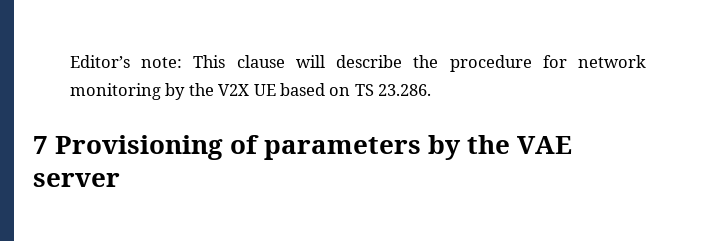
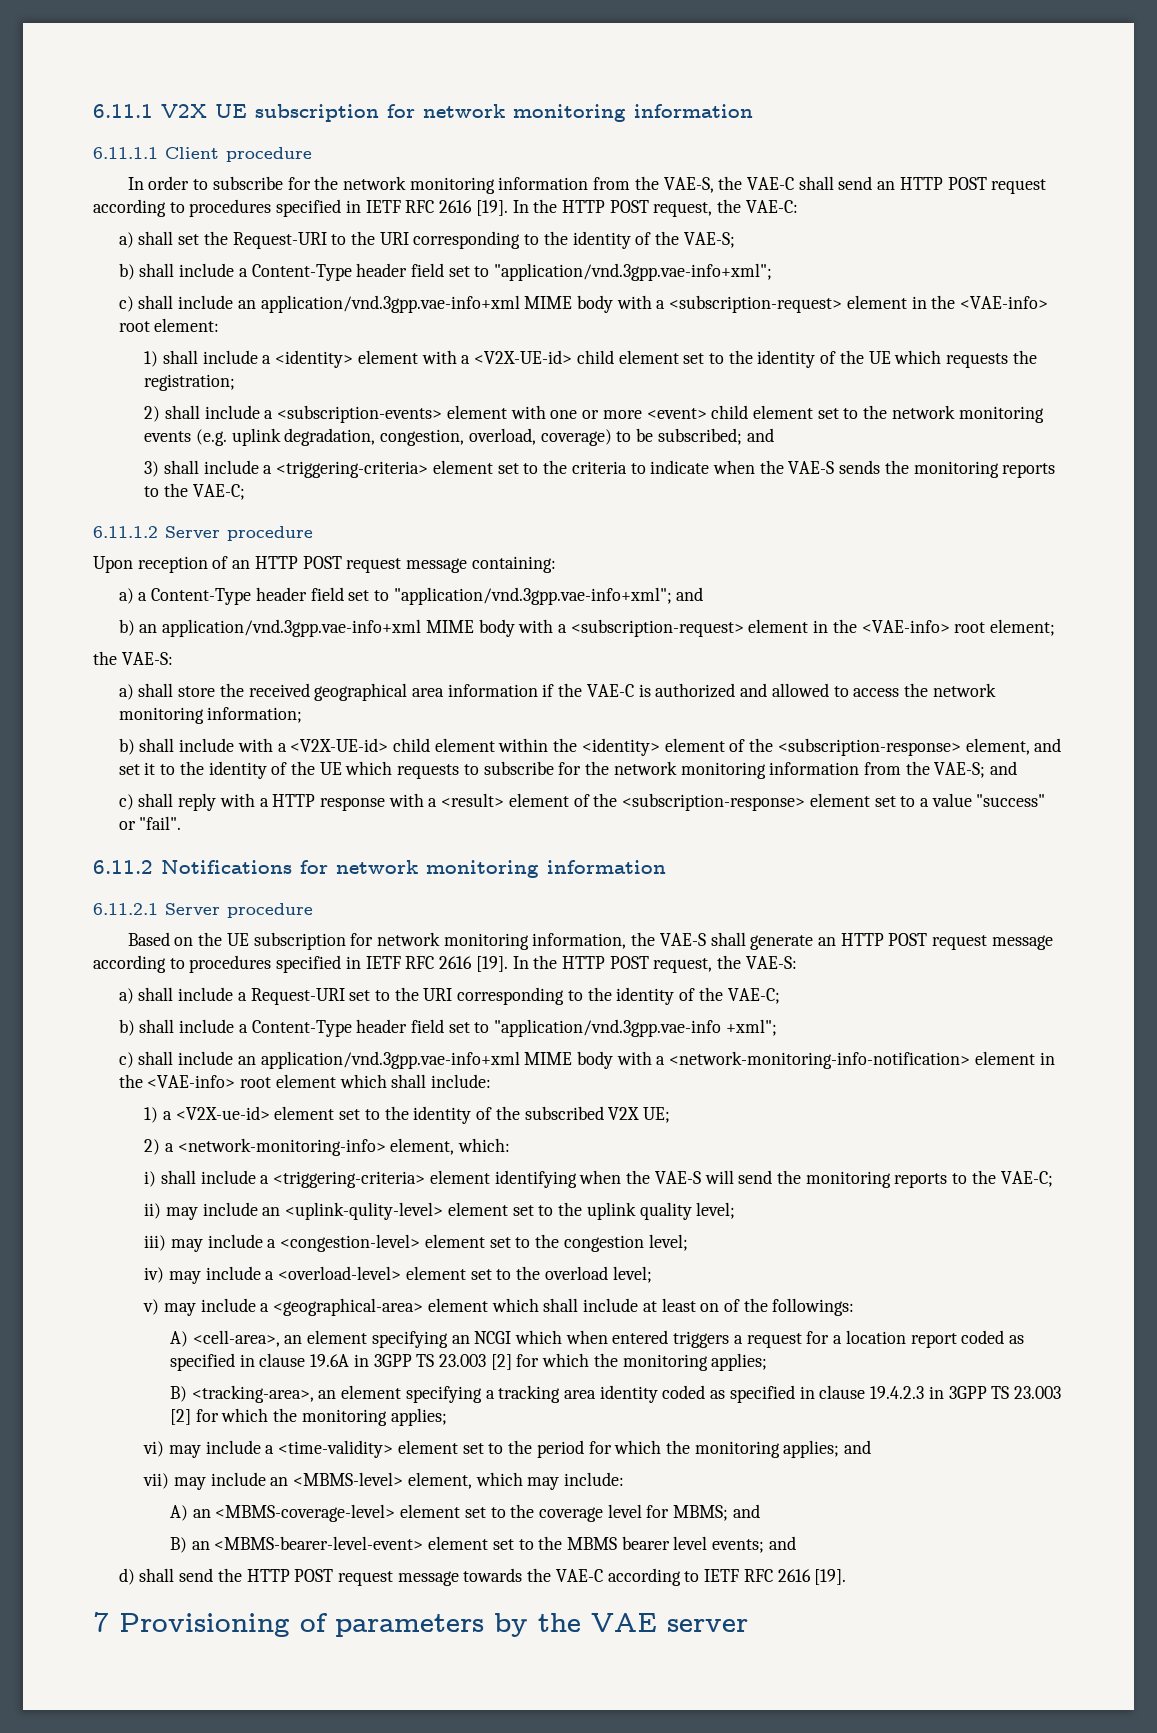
- Editor’s note: This clause will describe the procedure for network monitoring by the V2X UE based on TS 23.286.
+ 6.11.1 V2X UE subscription for network monitoring information
+ 6.11.1.1 Client procedure
+ In order to subscribe for the network monitoring information from the VAE-S, the VAE-C shall send an HTTP POST request according to procedures specified in IETF RFC 2616 [19]. In the HTTP POST request, the VAE-C:
+ a) shall set the Request-URI to the URI corresponding to the identity of the VAE-S;
+ b) shall include a Content-Type header field set to "application/vnd.3gpp.vae-info+xml";
+ c) shall include an application/vnd.3gpp.vae-info+xml MIME body with a <subscription-request> element in the <VAE-info> root element:
+ 1) shall include a <identity> element with a <V2X-UE-id> child element set to the identity of the UE which requests the registration;
+ 2) shall include a <subscription-events> element with one or more <event> child element set to the network monitoring events (e.g. uplink degradation, congestion, overload, coverage) to be subscribed; and
+ 3) shall include a <triggering-criteria> element set to the criteria to indicate when the VAE-S sends the monitoring reports to the VAE-C;
+ 6.11.1.2 Server procedure
+ Upon reception of an HTTP POST request message containing:
+ a) a Content-Type header field set to "application/vnd.3gpp.vae-info+xml"; and
+ b) an application/vnd.3gpp.vae-info+xml MIME body with a <subscription-request> element in the <VAE-info> root element;
+ the VAE-S:
+ a) shall store the received geographical area information if the VAE-C is authorized and allowed to access the network monitoring information;
+ b) shall include with a <V2X-UE-id> child element within the <identity> element of the <subscription-response> element, and set it to the identity of the UE which requests to subscribe for the network monitoring information from the VAE-S; and
+ c) shall reply with a HTTP response with a <result> element of the <subscription-response> element set to a value "success" or "fail".
+ 6.11.2 Notifications for network monitoring information
+ 6.11.2.1 Server procedure
+ Based on the UE subscription for network monitoring information, the VAE-S shall generate an HTTP POST request message according to procedures specified in IETF RFC 2616 [19]. In the HTTP POST request, the VAE-S:
+ a) shall include a Request-URI set to the URI corresponding to the identity of the VAE-C;
+ b) shall include a Content-Type header field set to "application/vnd.3gpp.vae-info +xml";
+ c) shall include an application/vnd.3gpp.vae-info+xml MIME body with a <network-monitoring-info-notification> element in the <VAE-info> root element which shall include:
+ 1) a <V2X-ue-id> element set to the identity of the subscribed V2X UE;
+ 2) a <network-monitoring-info> element, which:
+ i) shall include a <triggering-criteria> element identifying when the VAE-S will send the monitoring reports to the VAE-C;
+ ii) may include an <uplink-qulity-level> element set to the uplink quality level;
+ iii) may include a <congestion-level> element set to the congestion level;
+ iv) may include a <overload-level> element set to the overload level;
+ v) may include a <geographical-area> element which shall include at least on of the followings:
+ A) <cell-area>, an element specifying an NCGI which when entered triggers a request for a location report coded as specified in clause 19.6A in 3GPP TS 23.003 [2] for which the monitoring applies;
+ B) <tracking-area>, an element specifying a tracking area identity coded as specified in clause 19.4.2.3 in 3GPP TS 23.003 [2] for which the monitoring applies;
+ vi) may include a <time-validity> element set to the period for which the monitoring applies; and
+ vii) may include an <MBMS-level> element, which may include:
+ A) an <MBMS-coverage-level> element set to the coverage level for MBMS; and
+ B) an <MBMS-bearer-level-event> element set to the MBMS bearer level events; and
+ d) shall send the HTTP POST request message towards the VAE-C according to IETF RFC 2616 [19].

